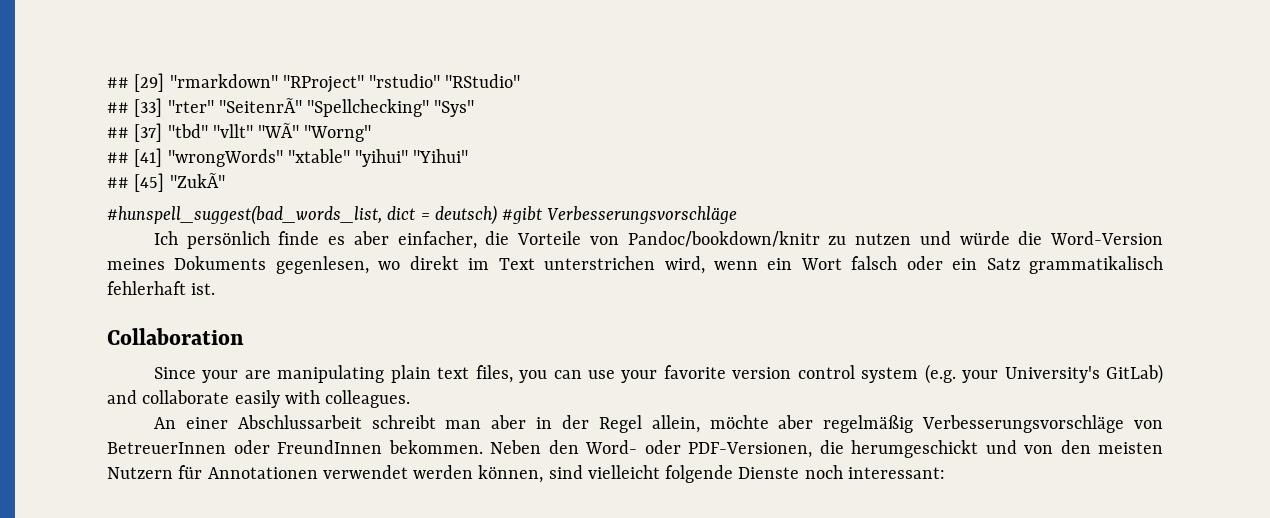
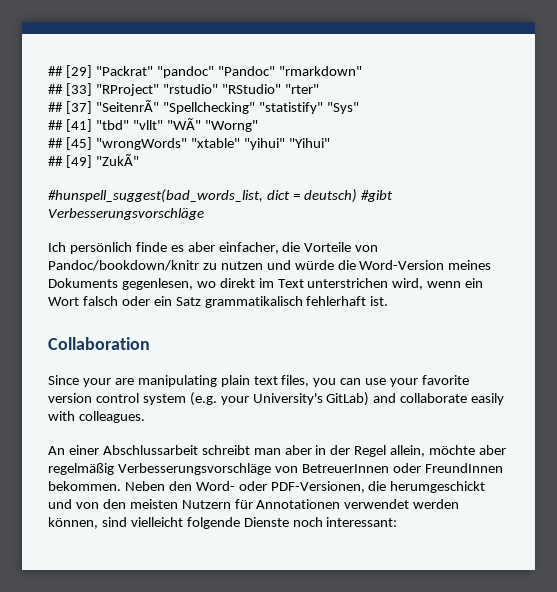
- ## [29] "rmarkdown" "RProject" "rstudio" "RStudio"
- ## [33] "rter" "SeitenrÃ" "Spellchecking" "Sys"
+ ## [29] "Packrat" "pandoc" "Pandoc" "rmarkdown"
+ ## [33] "RProject" "rstudio" "RStudio" "rter"
+ ## [37] "SeitenrÃ" "Spellchecking" "statistify" "Sys"
- ## [37] "tbd" "vllt" "WÃ" "Worng"
+ ## [41] "tbd" "vllt" "WÃ" "Worng"
- ## [41] "wrongWords" "xtable" "yihui" "Yihui"
+ ## [45] "wrongWords" "xtable" "yihui" "Yihui"
- ## [45] "ZukÃ"
+ ## [49] "ZukÃ"

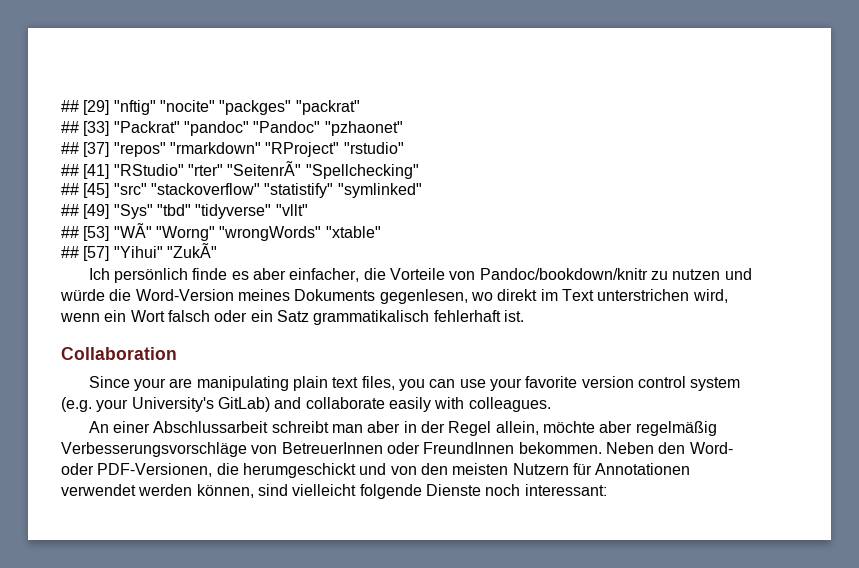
- ## [29] "Packrat" "pandoc" "Pandoc" "rmarkdown"
- ## [33] "RProject" "rstudio" "RStudio" "rter"
- ## [37] "SeitenrÃ" "Spellchecking" "statistify" "Sys"
- ## [41] "tbd" "vllt" "WÃ" "Worng"
- ## [45] "wrongWords" "xtable" "yihui" "Yihui"
- ## [49] "ZukÃ"
- #hunspell_suggest(bad_words_list, dict = deutsch) #gibt Verbesserungsvorschläge
+ ## [29] "nftig" "nocite" "packges" "packrat"
+ ## [33] "Packrat" "pandoc" "Pandoc" "pzhaonet"
+ ## [37] "repos" "rmarkdown" "RProject" "rstudio"
+ ## [41] "RStudio" "rter" "SeitenrÃ" "Spellchecking"
+ ## [45] "src" "stackoverflow" "statistify" "symlinked"
+ ## [49] "Sys" "tbd" "tidyverse" "vllt"
+ ## [53] "WÃ" "Worng" "wrongWords" "xtable"
+ ## [57] "Yihui" "ZukÃ"

